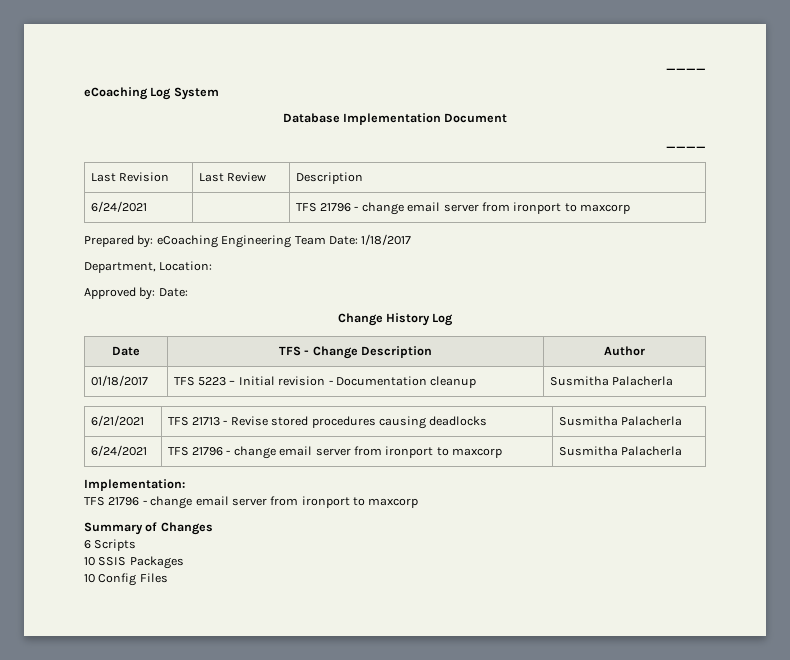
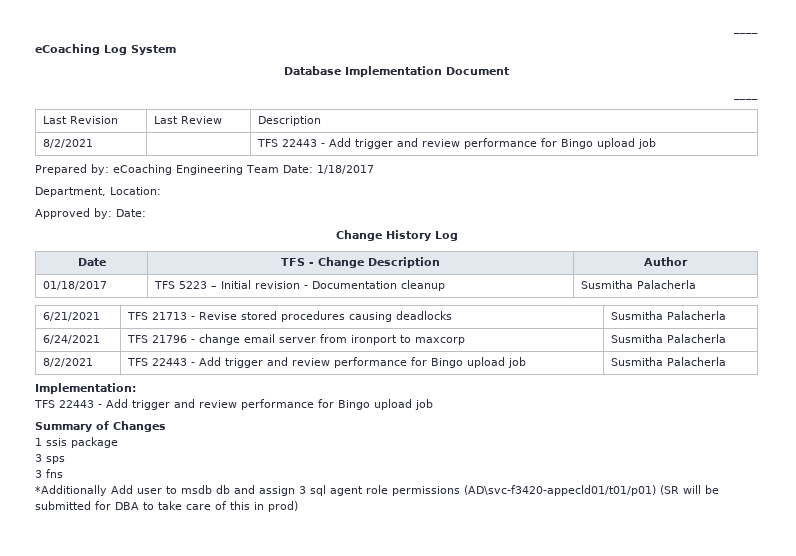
- 6/24/2021 | | TFS 21796 - change email server from ironport to maxcorp
+ 8/2/2021 | | TFS 22443 - Add trigger and review performance for Bingo upload job
+ 8/2/2021 | TFS 22443 - Add trigger and review performance for Bingo upload job | Susmitha Palacherla
  Implementation:
- TFS 21796 - change email server from ironport to maxcorp
+ TFS 22443 - Add trigger and review performance for Bingo upload job
  Summary of Changes
- 6 Scripts
- 10 SSIS Packages
- 10 Config Files
+ 1 ssis package
+ 3 sps
+ 3 fns
+ *Additionally Add user to msdb db and assign 3 sql agent role permissions (AD\svc-f3420-appecld01/t01/p01) (SR will be submitted for DBA to take care of this in prod)

